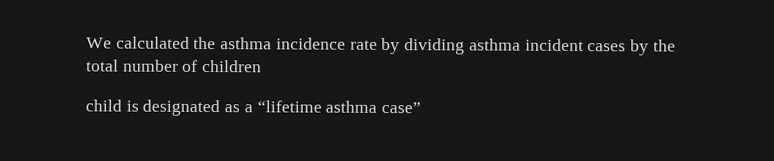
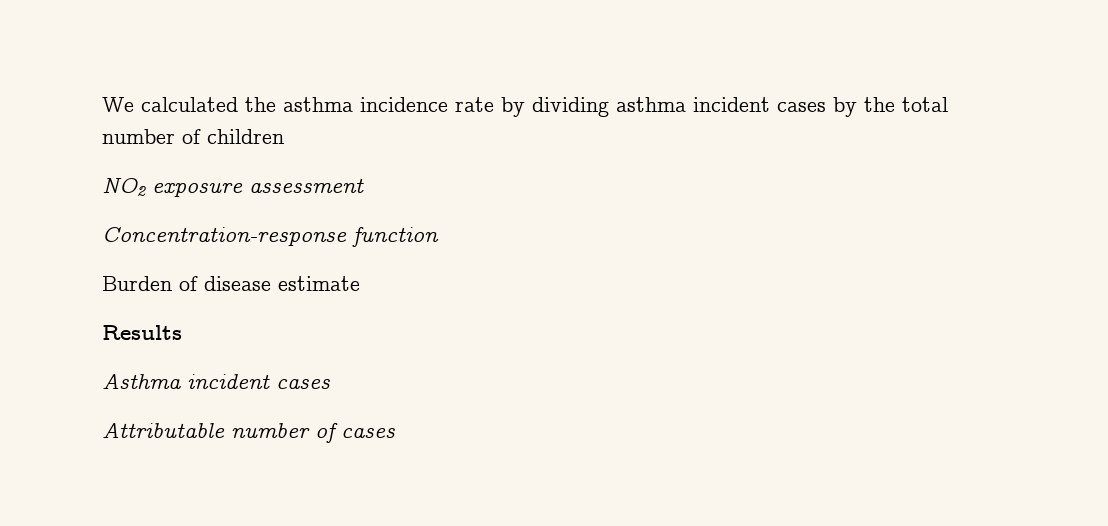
- child is designated as a “lifetime asthma case”
+ NO2 exposure assessment
+ Concentration-response function
+ Burden of disease estimate
+ Results
+ Asthma incident cases
+ Attributable number of cases

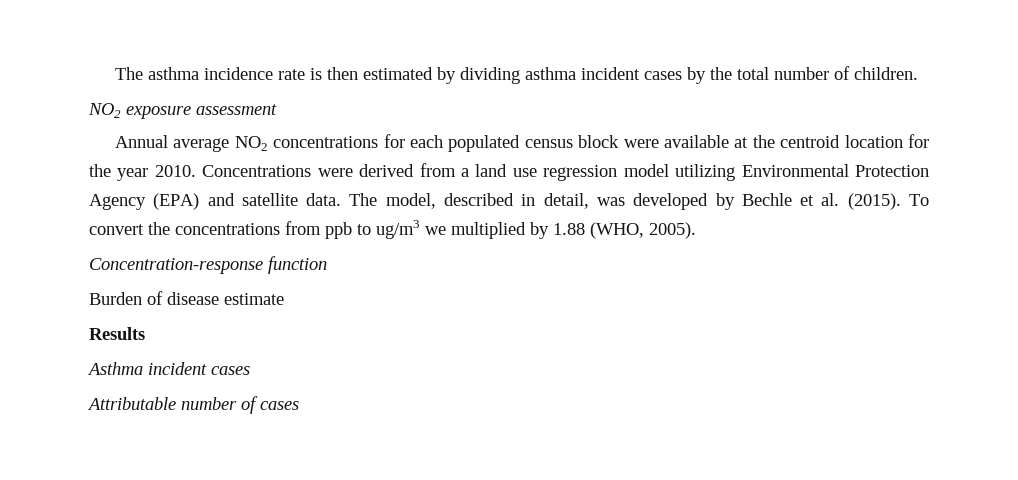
- We calculated the asthma incidence rate by dividing asthma incident cases by the total number of children
+ The asthma incidence rate is then estimated by dividing asthma incident cases by the total number of children.
+ Annual average NO2 concentrations for each populated census block were available at the centroid location for the year 2010. Concentrations were derived from a land use regression model utilizing Environmental Protection Agency (EPA) and satellite data. The model, described in detail, was developed by Bechle et al. (2015). To convert the concentrations from ppb to ug/m3 we multiplied by 1.88 (WHO, 2005).

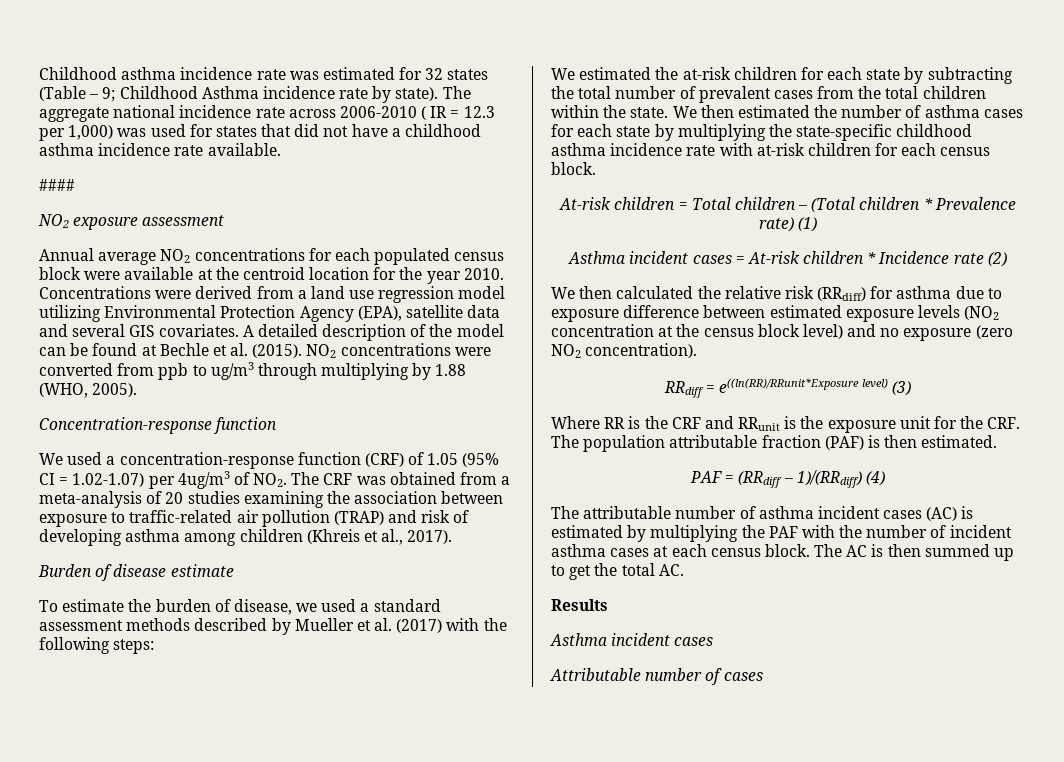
- The asthma incidence rate is then estimated by dividing asthma incident cases by the total number of children.
+ Childhood asthma incidence rate was estimated for 32 states (Table – 9; Childhood Asthma incidence rate by state). The aggregate national incidence rate across 2006-2010 ( IR = 12.3 per 1,000) was used for states that did not have a childhood asthma incidence rate available.
+ ####
- Concentrations were derived from a land use regression model utilizing Environmental Protection Agency (EPA) and satellite data. The model, described in detail, was developed by Bechle et al. (2015). To convert the concentrations from ppb to ug/m3 we multiplied by 1.88 (WHO, 2005).
+ Concentrations were derived from a land use regression model utilizing Environmental Protection Agency (EPA), satellite data and several GIS covariates. A detailed description of the model can be found at Bechle et al. (2015). NO2 concentrations were converted from ppb to ug/m3 through multiplying by 1.88 (WHO, 2005).
+ We used a concentration-response function (CRF) of 1.05 (95% CI = 1.02-1.07) per 4ug/m3 of NO2. The CRF was obtained from a meta-analysis of 20 studies examining the association between exposure to traffic-related air pollution (TRAP) and risk of developing asthma among children (Khreis et al., 2017).
  Burden of disease estimate
+ To estimate the burden of disease, we used a standard assessment methods described by Mueller et al. (2017) with the following steps:
+ We estimated the at-risk children for each state by subtracting the total number of prevalent cases from the total children within the state. We then estimated the number of asthma cases for each state by multiplying the state-specific childhood asthma incidence rate with at-risk children for each census block.
+ At-risk children = Total children – (Total children * Prevalence rate) (1)
+ Asthma incident cases = At-risk children * Incidence rate (2)
+ We then calculated the relative risk (RRdiff) for asthma due to exposure difference between estimated exposure levels (NO2 concentration at the census block level) and no exposure (zero NO2 concentration).
+ RRdiff = e((ln(RR)/RRunit*Exposure level) (3)
+ Where RR is the CRF and RRunit is the exposure unit for the CRF. The population attributable fraction (PAF) is then estimated.
+ PAF = (RRdiff – 1)/(RRdiff) (4)
+ The attributable number of asthma incident cases (AC) is estimated by multiplying the PAF with the number of incident asthma cases at each census block. The AC is then summed up to get the total AC.

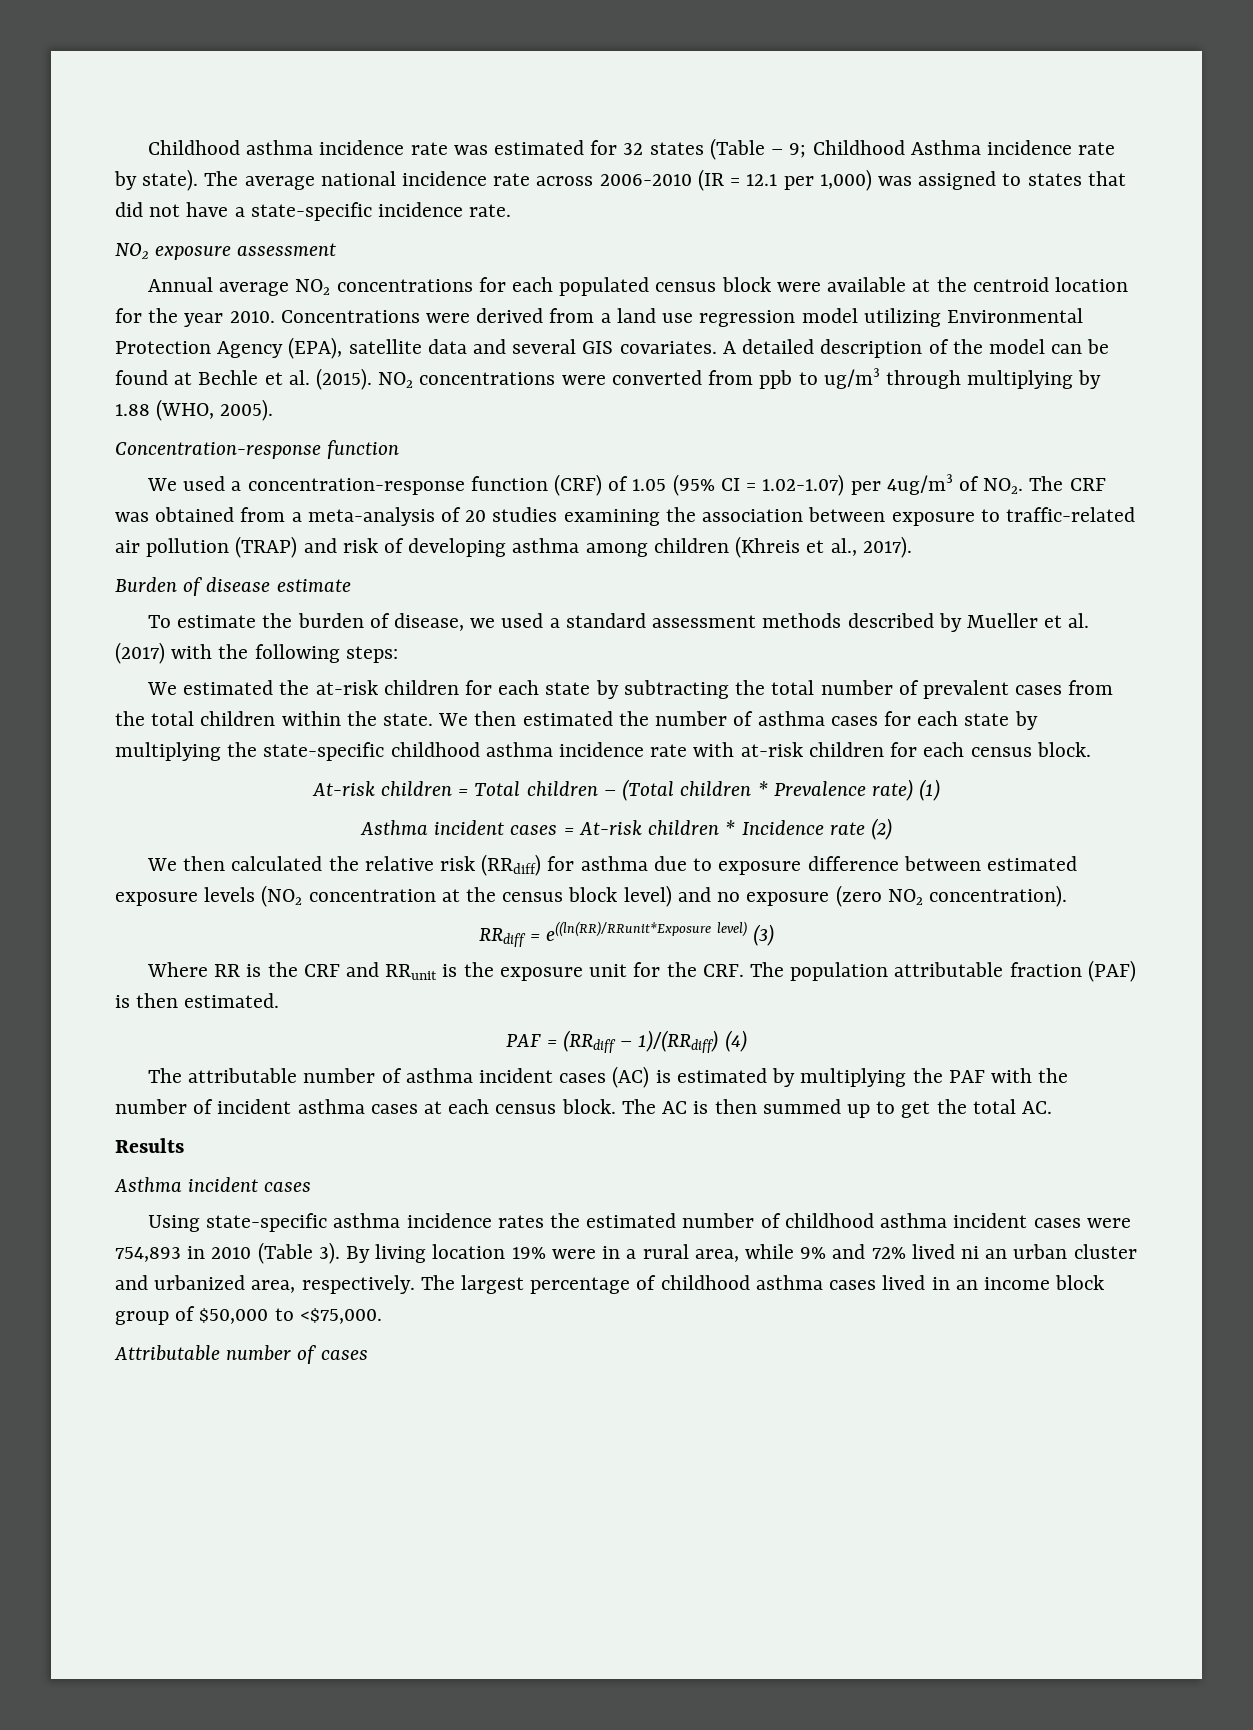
- The aggregate national incidence rate across 2006-2010 ( IR = 12.3 per 1,000) was used for states that did not have a childhood asthma incidence rate available.
- ####
+ The average national incidence rate across 2006-2010 (IR = 12.1 per 1,000) was assigned to states that did not have a state-specific incidence rate.
+ Using state-specific asthma incidence rates the estimated number of childhood asthma incident cases were 754,893 in 2010 (Table 3). By living location 19% were in a rural area, while 9% and 72% lived ni an urban cluster and urbanized area, respectively. The largest percentage of childhood asthma cases lived in an income block group of $50,000 to <$75,000.

